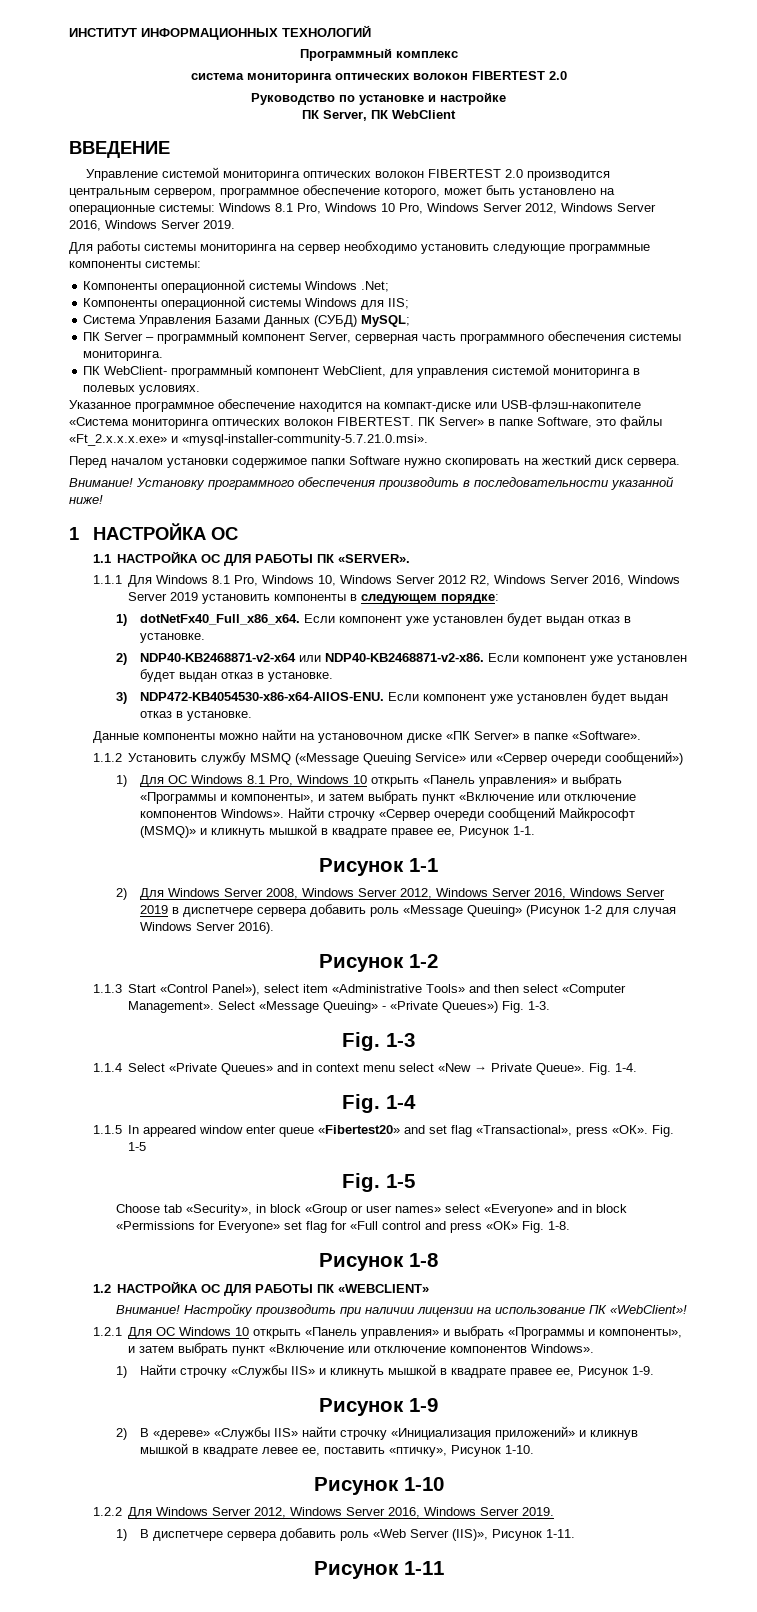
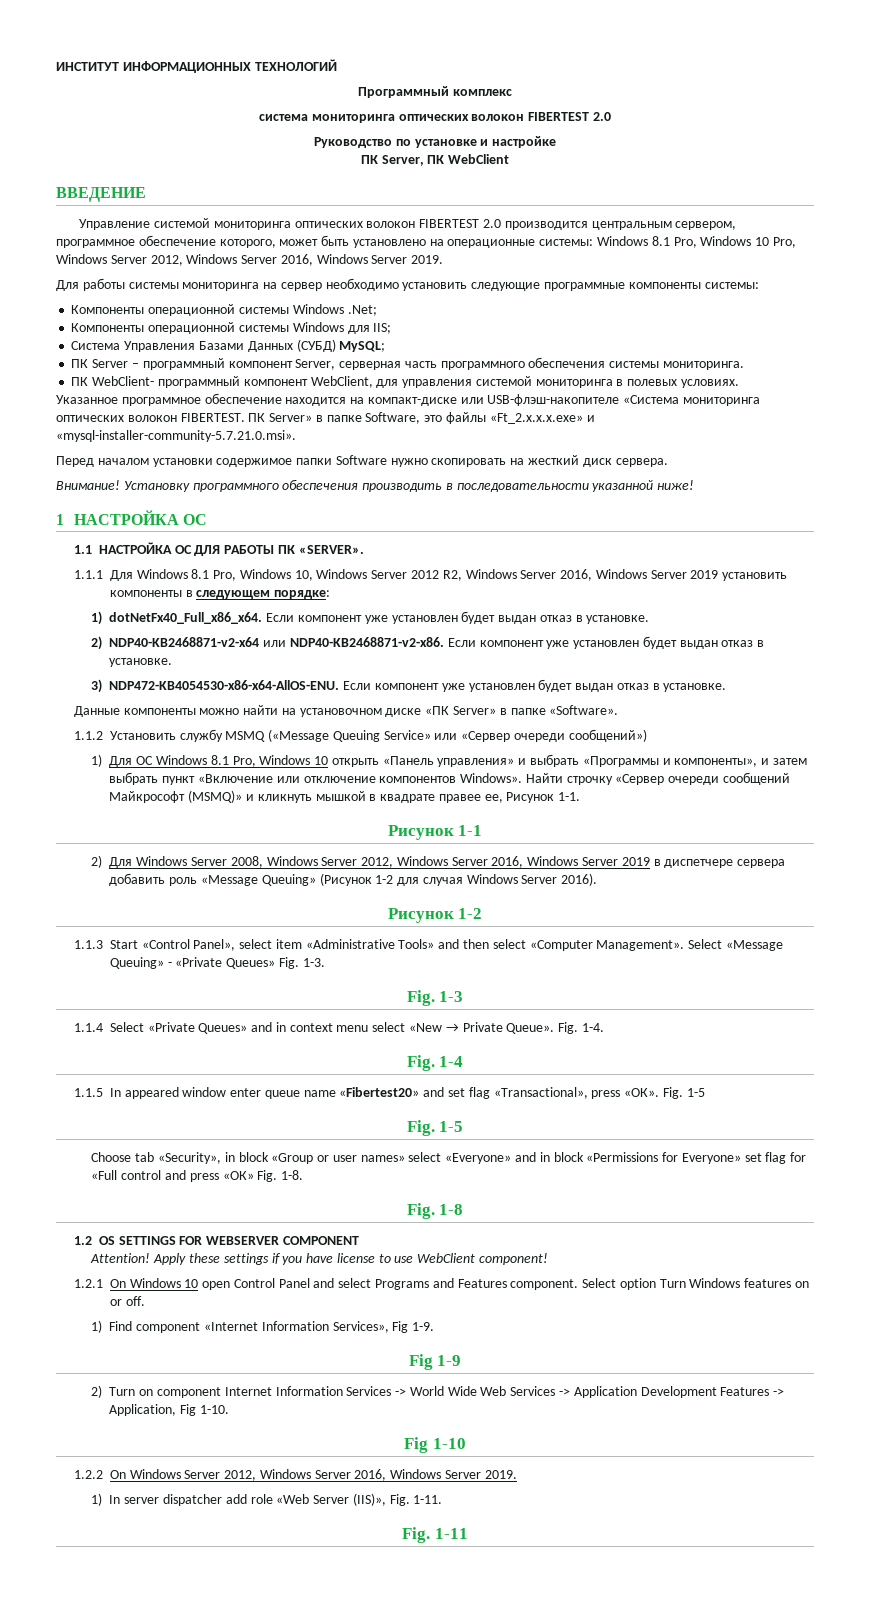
- 1.1.3 Start «Control Panel»), select item «Administrative Tools» and then select «Computer Management».
+ 1.1.3 Start «Control Panel», select item «Administrative Tools» and then select «Computer Management».
- Select «Message Queuing» - «Private Queues») Fig. 1-3.
+ Select «Message Queuing» - «Private Queues» Fig. 1-3.
- 1.1.5 In appeared window enter queue «Fibertest20» and set flag «Transactional», press «ОК». Fig. 1-5
+ 1.1.5 In appeared window enter queue name «Fibertest20» and set flag «Transactional», press «ОК». Fig. 1-5
- Рисунок 1-8
+ Fig. 1-8
- 1.2 НАСТРОЙКА ОС ДЛЯ РАБОТЫ ПК «WEBCLIENT»
- Внимание! Настройку производить при наличии лицензии на использование ПК «WebClient»!
- 1.2.1 Для ОС Windows 10 открыть «Панель управления» и выбрать «Программы и компоненты», и затем выбрать пункт «Включение или отключение компонентов Windows».
- 1) Найти строчку «Службы IIS» и кликнуть мышкой в квадрате правее ее, Рисунок 1-9.
+ 1.2 OS SETTINGS FOR WEBSERVER COMPONENT
+ Attention! Apply these settings if you have license to use WebClient component!
+ 1.2.1 On Windows 10 open Control Panel and select Programs and Features component. Select option Turn Windows features on or off.
+ 1) Find component «Internet Information Services», Fig 1-9.
- Рисунок 1-9
+ Fig 1-9
- 2) В «дереве» «Службы IIS» найти строчку «Инициализация приложений» и кликнув мышкой в квадрате левее ее, поставить «птичку», Рисунок 1-10.
+ 2) Turn on component Internet Information Services -> World Wide Web Services -> Application Development Features -> Application, Fig 1-10.
- Рисунок 1-10
+ Fig 1-10
- 1.2.2 Для Windows Server 2012, Windows Server 2016, Windows Server 2019.
+ 1.2.2 On Windows Server 2012, Windows Server 2016, Windows Server 2019.
- 1) В диспетчере сервера добавить роль «Web Server (IIS)», Рисунок 1-11.
+ 1) In server dispatcher add role «Web Server (IIS)», Fig. 1-11.
- Рисунок 1-11
+ Fig. 1-11

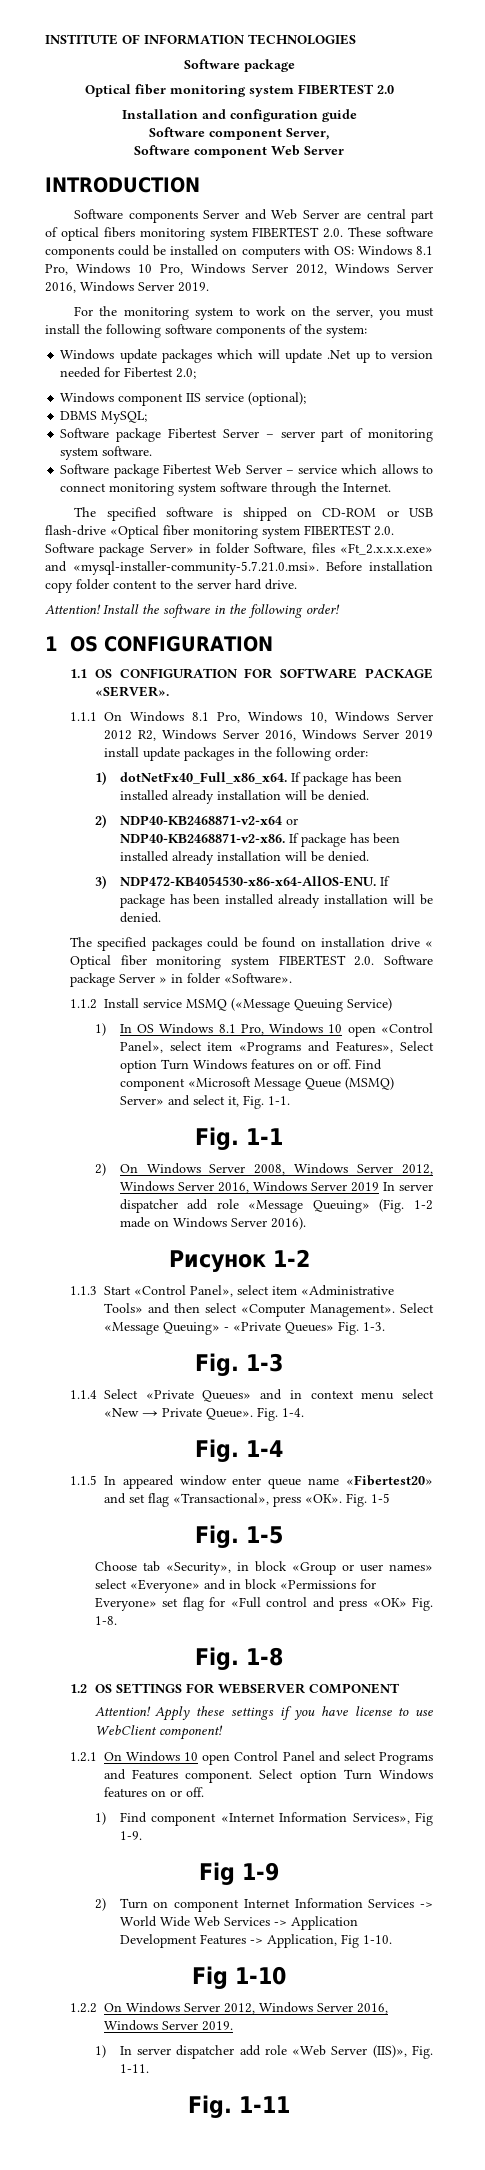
- ИНСТИТУТ ИНФОРМАЦИОННЫХ ТЕХНОЛОГИЙ
- Программный комплекс
- система мониторинга оптических волокон FIBERTEST 2.0
- Руководство по установке и настройке
- ПК Server, ПК WebClient
- ВВЕДЕНИЕ
- Управление системой мониторинга оптических волокон FIBERTEST 2.0 производится центральным сервером, программное обеспечение которого, может быть установлено на операционные системы: Windows 8.1 Pro, Windows 10 Pro, Windows Server 2012, Windows Server 2016, Windows Server 2019.
+ INSTITUTE OF INFORMATION TECHNOLOGIES
+ Software package
+ Optical fiber monitoring system FIBERTEST 2.0
+ Installation and configuration guide
+ Software component Server,
+ Software component Web Server
+ INTRODUCTION
+ Software components Server and Web Server are central part of optical fibers monitoring system FIBERTEST 2.0. These software components could be installed on computers with OS: Windows 8.1 Pro, Windows 10 Pro, Windows Server 2012, Windows Server 2016, Windows Server 2019.
- Для работы системы мониторинга на сервер необходимо установить следующие программные компоненты системы:
- Компоненты операционной системы Windows .Net;
- Компоненты операционной системы Windows для IIS;
- Система Управления Базами Данных (СУБД) MySQL;
- ПК Server – программный компонент Server, серверная часть программного обеспечения системы мониторинга.
- ПК WebClient- программный компонент WebClient, для управления системой мониторинга в полевых условиях.
- Указанное программное обеспечение находится на компакт-диске или USB-флэш-накопителе «Система мониторинга оптических волокон FIBERTEST. ПК Server» в папке Software, это файлы «Ft_2.x.x.x.exe» и «mysql-installer-community-5.7.21.0.msi».
- Перед началом установки содержимое папки Software нужно скопировать на жесткий диск сервера.
- Внимание! Установку программного обеспечения производить в последовательности указанной ниже!
+ For the monitoring system to work on the server, you must install the following software components of the system:
+ Windows update packages which will update .Net up to version needed for Fibertest 2.0;
+ Windows component IIS service (optional);
+ DBMS MySQL;
+ Software package Fibertest Server – server part of monitoring system software.
+ Software package Fibertest Web Server – service which allows to connect monitoring system software through the Internet.
+ The specified software is shipped on CD-ROM or USB flash-drive «Optical fiber monitoring system FIBERTEST 2.0. Software package Server» in folder Software, files «Ft_2.x.x.x.exe» and «mysql-installer-community-5.7.21.0.msi». Before installation copy folder content to the server hard drive.
+ Attention! Install the software in the following order!
- 1 НАСТРОЙКА ОС
+ 1 OS CONFIGURATION
- 1.1 НАСТРОЙКА ОС ДЛЯ РАБОТЫ ПК «SERVER».
+ 1.1 OS CONFIGURATION FOR SOFTWARE PACKAGE «SERVER».
- 1.1.1 Для Windows 8.1 Pro, Windows 10, Windows Server 2012 R2, Windows Server 2016, Windows Server 2019 установить компоненты в следующем порядке:
- 1) dotNetFx40_Full_x86_x64. Если компонент уже установлен будет выдан отказ в установке.
- 2) NDP40-KB2468871-v2-x64 или NDP40-KB2468871-v2-x86. Если компонент уже установлен будет выдан отказ в установке.
- 3) NDP472-KB4054530-x86-x64-AllOS-ENU. Если компонент уже установлен будет выдан отказ в установке.
- Данные компоненты можно найти на установочном диске «ПК Server» в папке «Software».
+ 1.1.1 On Windows 8.1 Pro, Windows 10, Windows Server 2012 R2, Windows Server 2016, Windows Server 2019 install update packages in the following order:
+ 1) dotNetFx40_Full_x86_x64. If package has been installed already installation will be denied.
+ 2) NDP40-KB2468871-v2-x64 or NDP40-KB2468871-v2-x86. If package has been installed already installation will be denied.
+ 3) NDP472-KB4054530-x86-x64-AllOS-ENU. If package has been installed already installation will be denied.
+ The specified packages could be found on installation drive « Optical fiber monitoring system FIBERTEST 2.0. Software package Server » in folder «Software».
- 1.1.2 Установить службу MSMQ («Message Queuing Service» или «Сервер очереди сообщений»)
- 1) Для ОС Windows 8.1 Pro, Windows 10 открыть «Панель управления» и выбрать «Программы и компоненты», и затем выбрать пункт «Включение или отключение компонентов Windows». Найти строчку «Сервер очереди сообщений Майкрософт (MSMQ)» и кликнуть мышкой в квадрате правее ее, Рисунок 1-1.
+ 1.1.2 Install service MSMQ («Message Queuing Service)
+ 1) In OS Windows 8.1 Pro, Windows 10 open «Control Panel», select item «Programs and Features», Select option Turn Windows features on or off. Find component «Microsoft Message Queue (MSMQ) Server» and select it, Fig. 1-1.
- Рисунок 1-1
+ Fig. 1-1
- 2) Для Windows Server 2008, Windows Server 2012, Windows Server 2016, Windows Server 2019 в диспетчере сервера добавить роль «Message Queuing» (Рисунок 1-2 для случая Windows Server 2016).
+ 2) On Windows Server 2008, Windows Server 2012, Windows Server 2016, Windows Server 2019 In server dispatcher add role «Message Queuing» (Fig. 1-2 made on Windows Server 2016).

